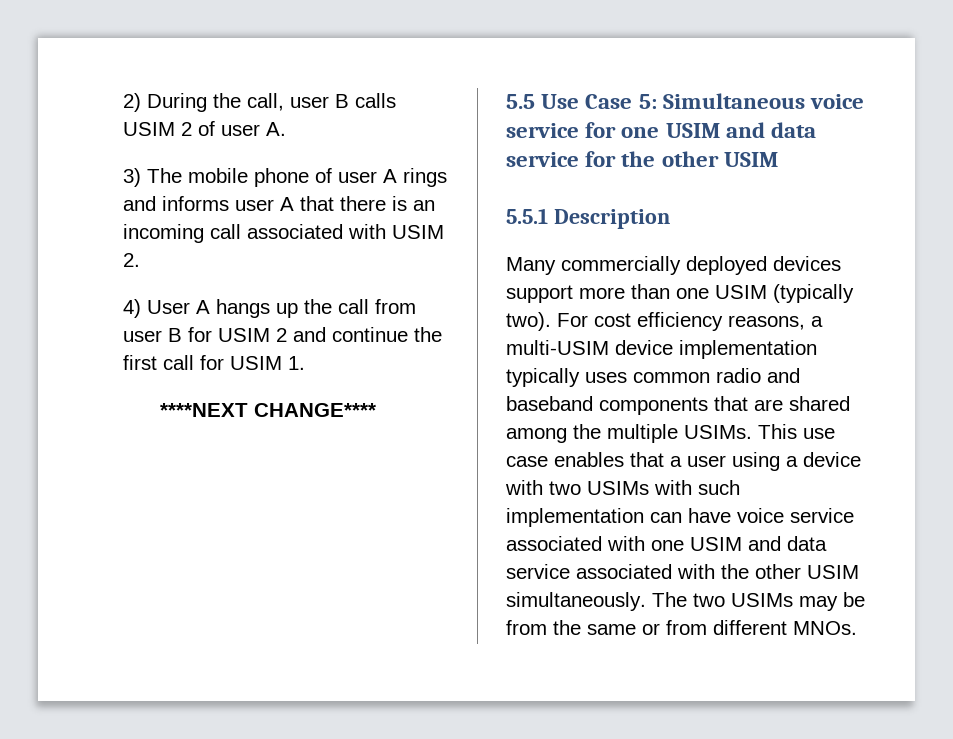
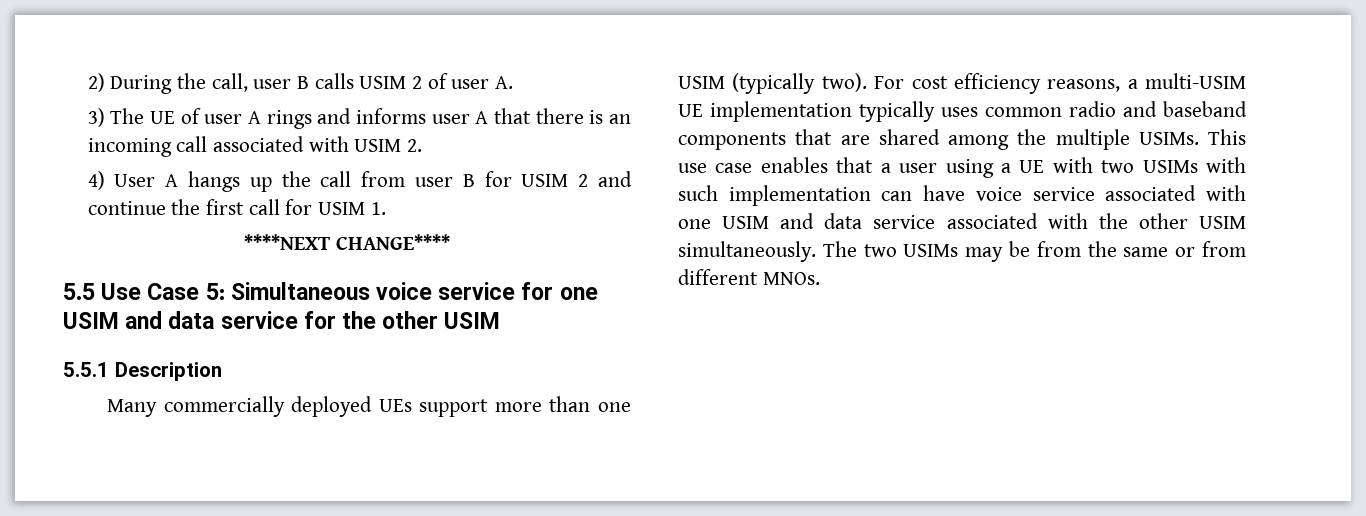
- 3) The mobile phone of user A rings and informs user A that there is an incoming call associated with USIM 2.
+ 3) The UE of user A rings and informs user A that there is an incoming call associated with USIM 2.
- Many commercially deployed devices support more than one USIM (typically two).
+ Many commercially deployed UEs support more than one USIM (typically two).
- For cost efficiency reasons, a multi-USIM device implementation typically uses common radio and baseband components that are shared among the multiple USIMs.
+ For cost efficiency reasons, a multi-USIM UE implementation typically uses common radio and baseband components that are shared among the multiple USIMs.
- This use case enables that a user using a device with two USIMs with such implementation can have voice service associated with one USIM and data service associated with the other USIM simultaneously.
+ This use case enables that a user using a UE with two USIMs with such implementation can have voice service associated with one USIM and data service associated with the other USIM simultaneously.

